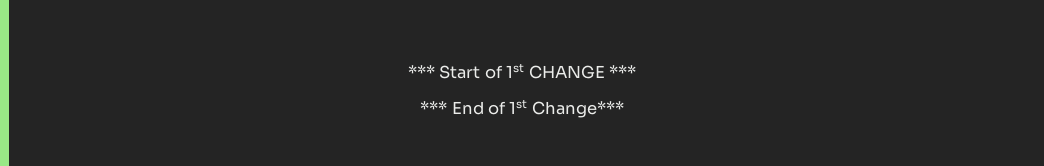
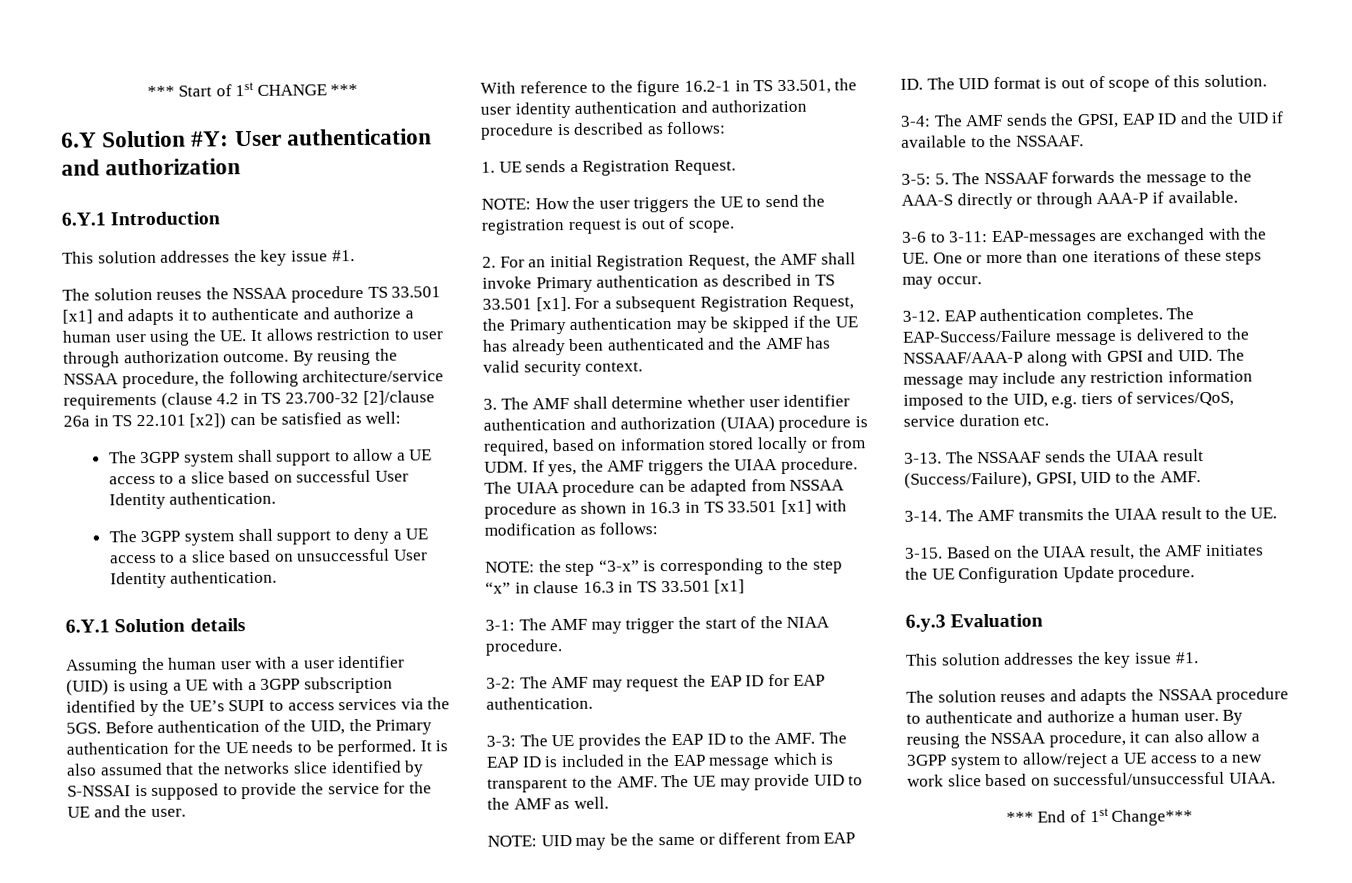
+ 6.Y Solution #Y: User authentication and authorization
+ 6.Y.1 Introduction
+ This solution addresses the key issue #1.
+ The solution reuses the NSSAA procedure TS 33.501 [x1] and adapts it to authenticate and authorize a human user using the UE. It allows restriction to user through authorization outcome. By reusing the NSSAA procedure, the following architecture/service requirements (clause 4.2 in TS 23.700-32 [2]/clause 26a in TS 22.101 [x2]) can be satisfied as well:
+ The 3GPP system shall support to allow a UE access to a slice based on successful User Identity authentication.
+ The 3GPP system shall support to deny a UE access to a slice based on unsuccessful User Identity authentication.
+ 6.Y.1 Solution details
+ Assuming the human user with a user identifier (UID) is using a UE with a 3GPP subscription identified by the UE’s SUPI to access services via the 5GS. Before authentication of the UID, the Primary authentication for the UE needs to be performed. It is also assumed that the networks slice identified by S-NSSAI is supposed to provide the service for the UE and the user.
+ With reference to the figure 16.2-1 in TS 33.501, the user identity authentication and authorization procedure is described as follows:
+ 1. UE sends a Registration Request.
+ NOTE: How the user triggers the UE to send the registration request is out of scope.
+ 2. For an initial Registration Request, the AMF shall invoke Primary authentication as described in TS 33.501 [x1]. For a subsequent Registration Request, the Primary authentication may be skipped if the UE has already been authenticated and the AMF has valid security context.
+ 3. The AMF shall determine whether user identifier authentication and authorization (UIAA) procedure is required, based on information stored locally or from UDM. If yes, the AMF triggers the UIAA procedure. The UIAA procedure can be adapted from NSSAA procedure as shown in 16.3 in TS 33.501 [x1] with modification as follows:
+ NOTE: the step “3-x” is corresponding to the step “x” in clause 16.3 in TS 33.501 [x1]
+ 3-1: The AMF may trigger the start of the NIAA procedure.
+ 3-2: The AMF may request the EAP ID for EAP authentication.
+ 3-3: The UE provides the EAP ID to the AMF. The EAP ID is included in the EAP message which is transparent to the AMF. The UE may provide UID to the AMF as well.
+ NOTE: UID may be the same or different from EAP ID. The UID format is out of scope of this solution.
+ 3-4: The AMF sends the GPSI, EAP ID and the UID if available to the NSSAAF.
+ 3-5: 5. The NSSAAF forwards the message to the AAA-S directly or through AAA-P if available.
+ 3-6 to 3-11: EAP-messages are exchanged with the UE. One or more than one iterations of these steps may occur.
+ 3-12. EAP authentication completes. The EAP-Success/Failure message is delivered to the NSSAAF/AAA-P along with GPSI and UID. The message may include any restriction information imposed to the UID, e.g. tiers of services/QoS, service duration etc.
+ 3-13. The NSSAAF sends the UIAA result (Success/Failure), GPSI, UID to the AMF.
+ 3-14. The AMF transmits the UIAA result to the UE.
+ 3-15. Based on the UIAA result, the AMF initiates the UE Configuration Update procedure.
+ 6.y.3 Evaluation
+ This solution addresses the key issue #1.
+ The solution reuses and adapts the NSSAA procedure to authenticate and authorize a human user. By reusing the NSSAA procedure, it can also allow a 3GPP system to allow/reject a UE access to a new work slice based on successful/unsuccessful UIAA.

